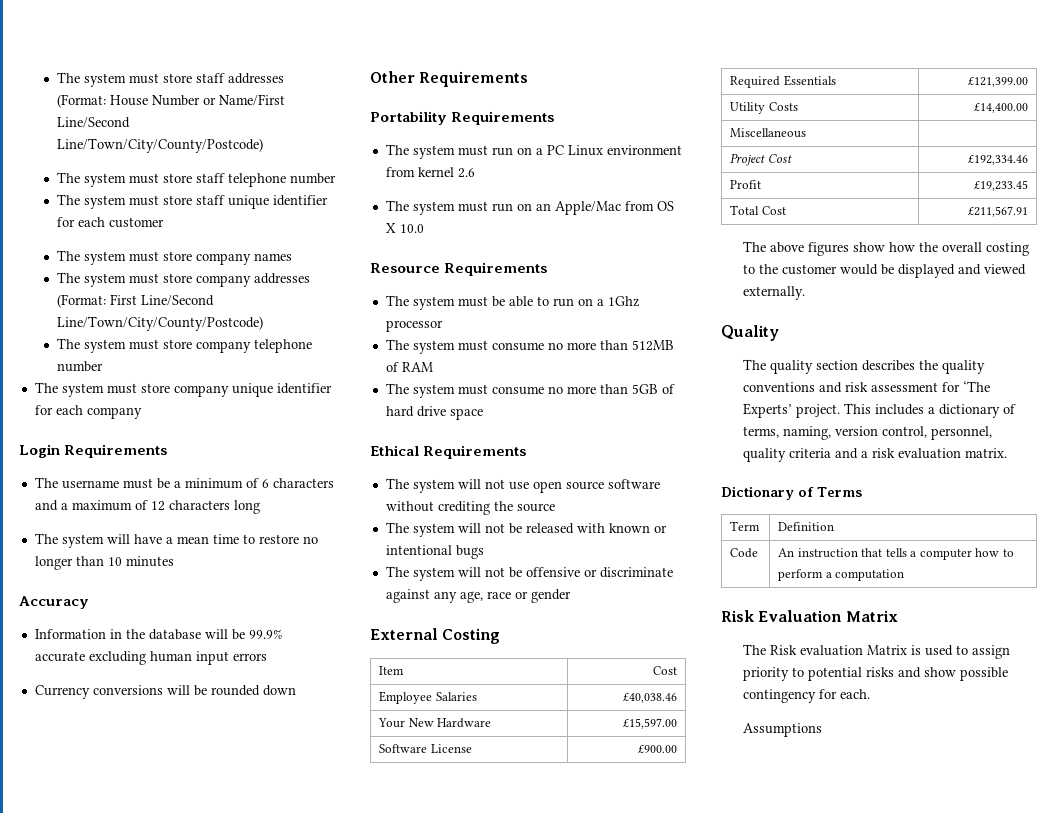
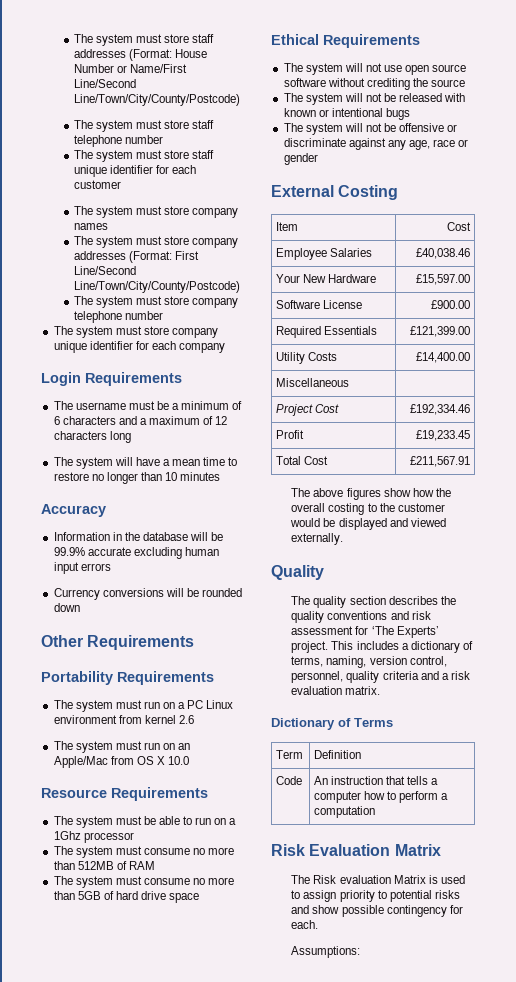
- Assumptions
+ Assumptions:

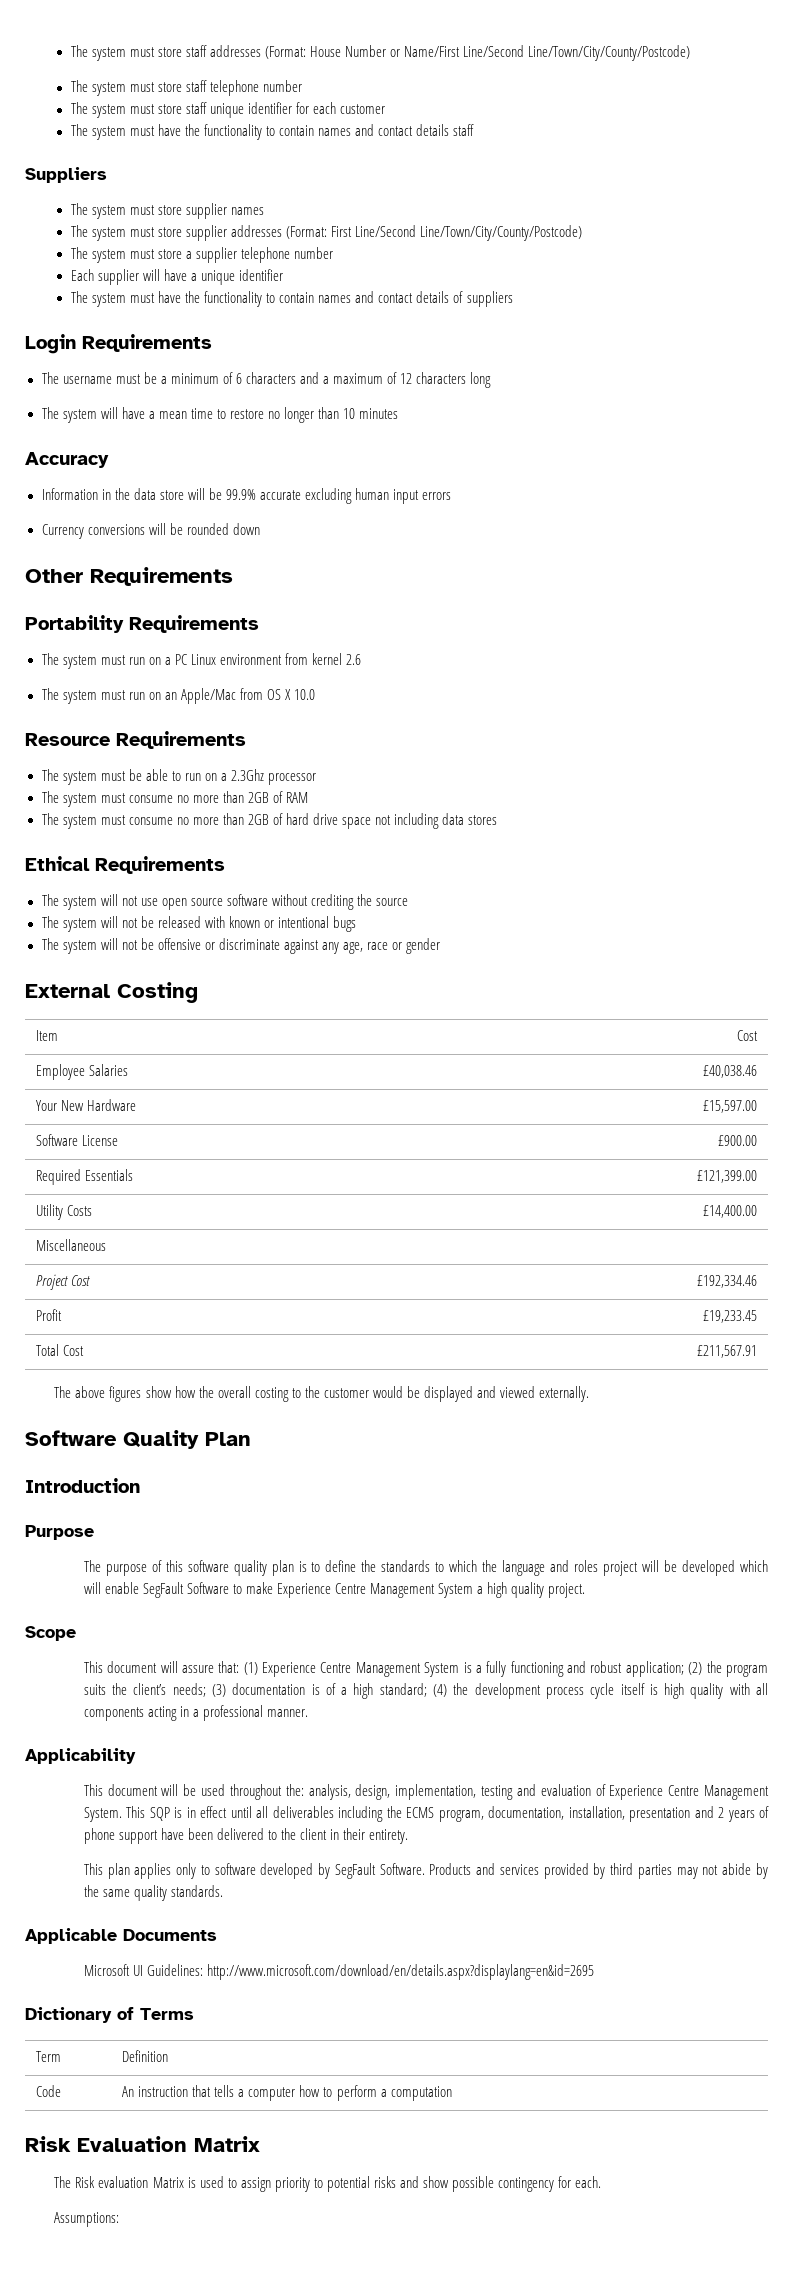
- The system must store company names
+ The system must have the functionality to contain names and contact details staff
+ Suppliers
+ The system must store supplier names
- The system must store company addresses (Format: First Line/Second Line/Town/City/County/Postcode)
+ The system must store supplier addresses (Format: First Line/Second Line/Town/City/County/Postcode)
- The system must store company telephone number
- The system must store company unique identifier for each company
+ The system must store a supplier telephone number
+ Each supplier will have a unique identifier
+ The system must have the functionality to contain names and contact details of suppliers
- Information in the database will be 99.9% accurate excluding human input errors
+ Information in the data store will be 99.9% accurate excluding human input errors
- The system must be able to run on a 1Ghz processor
+ The system must be able to run on a 2.3Ghz processor
- The system must consume no more than 512MB of RAM
+ The system must consume no more than 2GB of RAM
- The system must consume no more than 5GB of hard drive space
+ The system must consume no more than 2GB of hard drive space not including data stores
- Quality
- The quality section describes the quality conventions and risk assessment for ‘The Experts’ project. This includes a dictionary of terms, naming, version control, personnel, quality criteria and a risk evaluation matrix.
+ Software Quality Plan
+ Introduction
+ Purpose
+ The purpose of this software quality plan is to define the standards to which the language and roles project will be developed which will enable SegFault Software to make Experience Centre Management System a high quality project.
+ Scope
+ This document will assure that: (1) Experience Centre Management System is a fully functioning and robust application; (2) the program suits the client’s needs; (3) documentation is of a high standard; (4) the development process cycle itself is high quality with all components acting in a professional manner.
+ Applicability
+ This document will be used throughout the: analysis, design, implementation, testing and evaluation of Experience Centre Management System. This SQP is in effect until all deliverables including the ECMS program, documentation, installation, presentation and 2 years of phone support have been delivered to the client in their entirety.
+ This plan applies only to software developed by SegFault Software. Products and services provided by third parties may not abide by the same quality standards.
+ Applicable Documents
+ Microsoft UI Guidelines: http://www.microsoft.com/download/en/details.aspx?displaylang=en&id=2695

